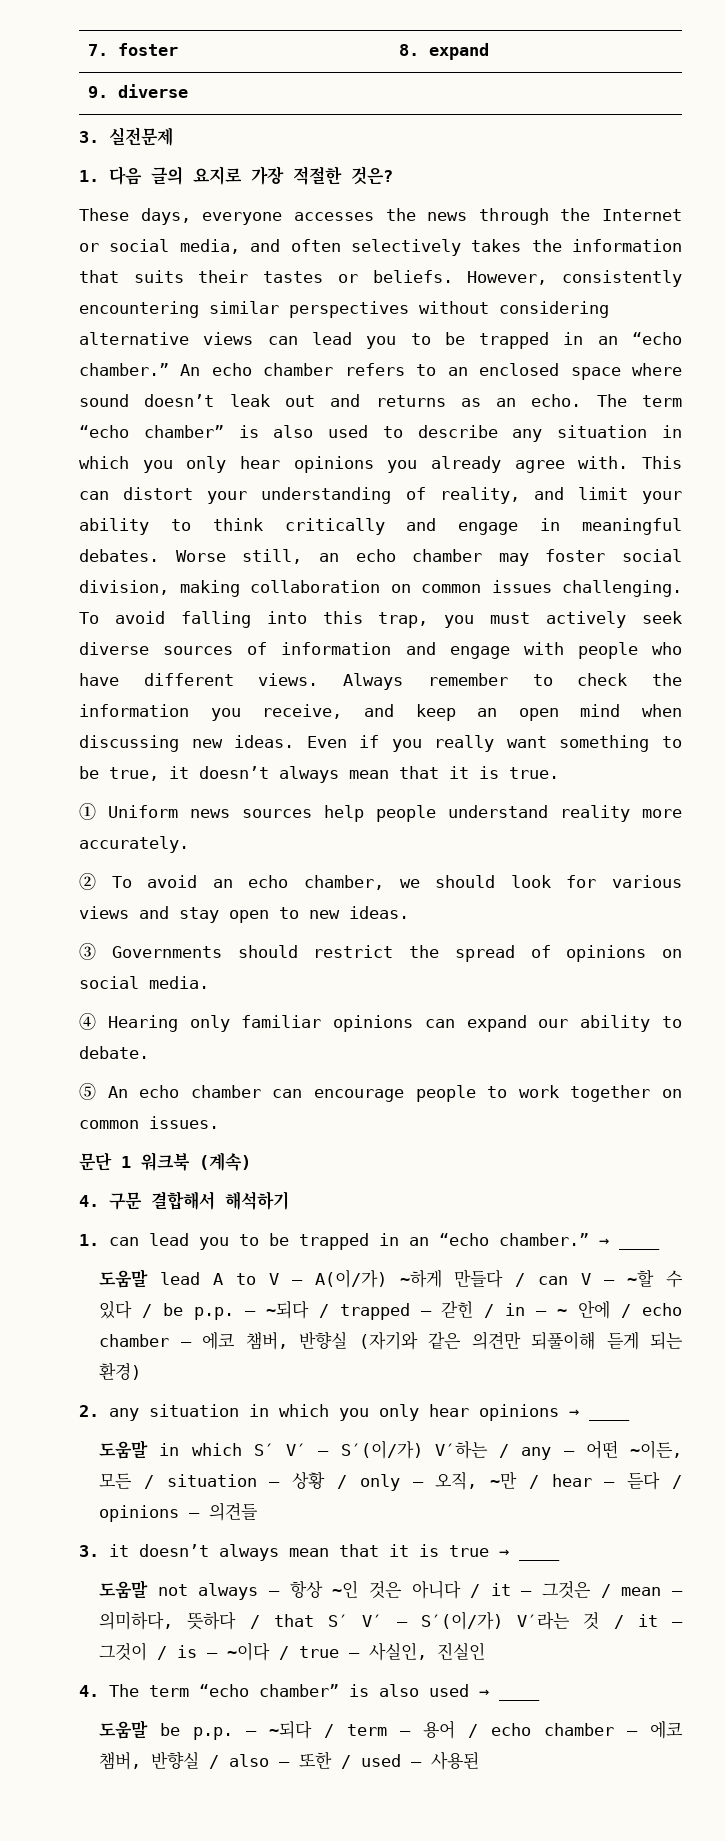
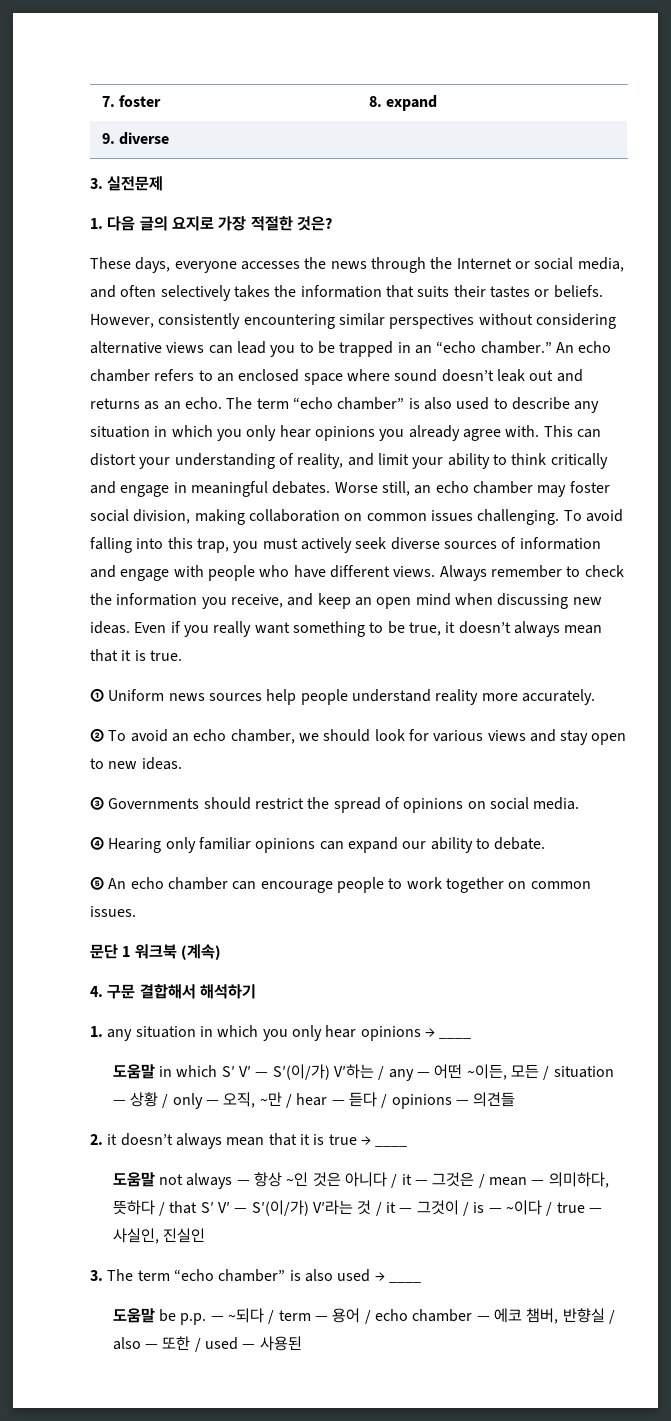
- 1. can lead you to be trapped in an “echo chamber.” → ____
- 도움말 lead A to V — A(이/가) ~하게 만들다 / can V — ~할 수 있다 / be p.p. — ~되다 / trapped — 갇힌 / in — ~ 안에 / echo chamber — 에코 챔버, 반향실 (자기와 같은 의견만 되풀이해 듣게 되는 환경)
- 2. any situation in which you only hear opinions → ____
+ 1. any situation in which you only hear opinions → ____
- 3. it doesn’t always mean that it is true → ____
+ 2. it doesn’t always mean that it is true → ____
- 4. The term “echo chamber” is also used → ____
+ 3. The term “echo chamber” is also used → ____

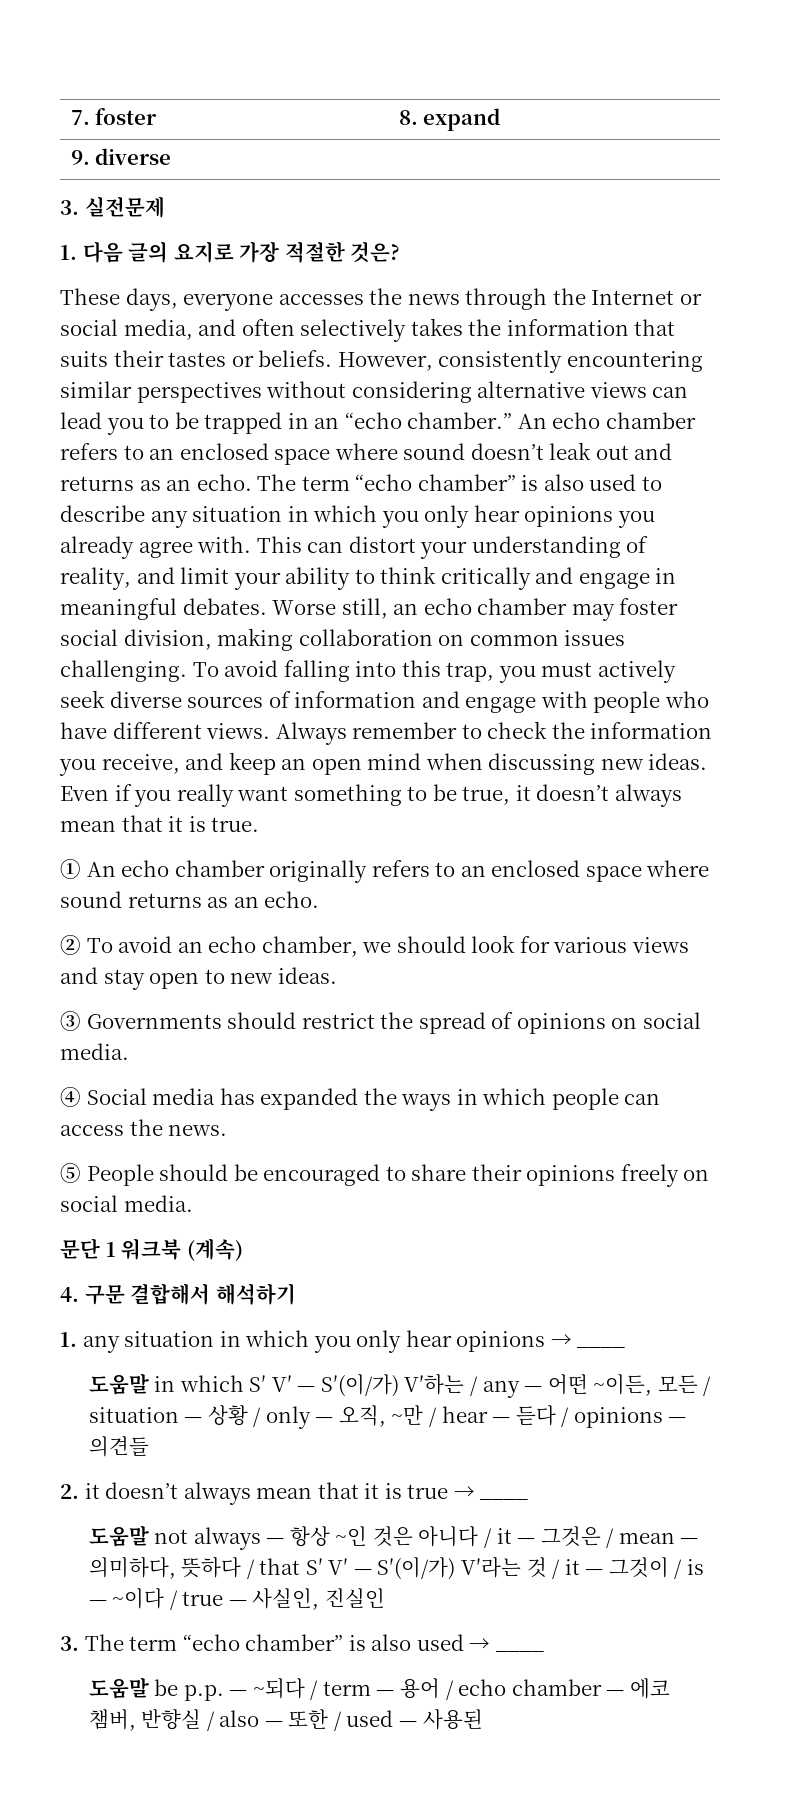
- ① Uniform news sources help people understand reality more accurately.
+ ① An echo chamber originally refers to an enclosed space where sound returns as an echo.
- ④ Hearing only familiar opinions can expand our ability to debate.
- ⑤ An echo chamber can encourage people to work together on common issues.
+ ④ Social media has expanded the ways in which people can access the news.
+ ⑤ People should be encouraged to share their opinions freely on social media.

